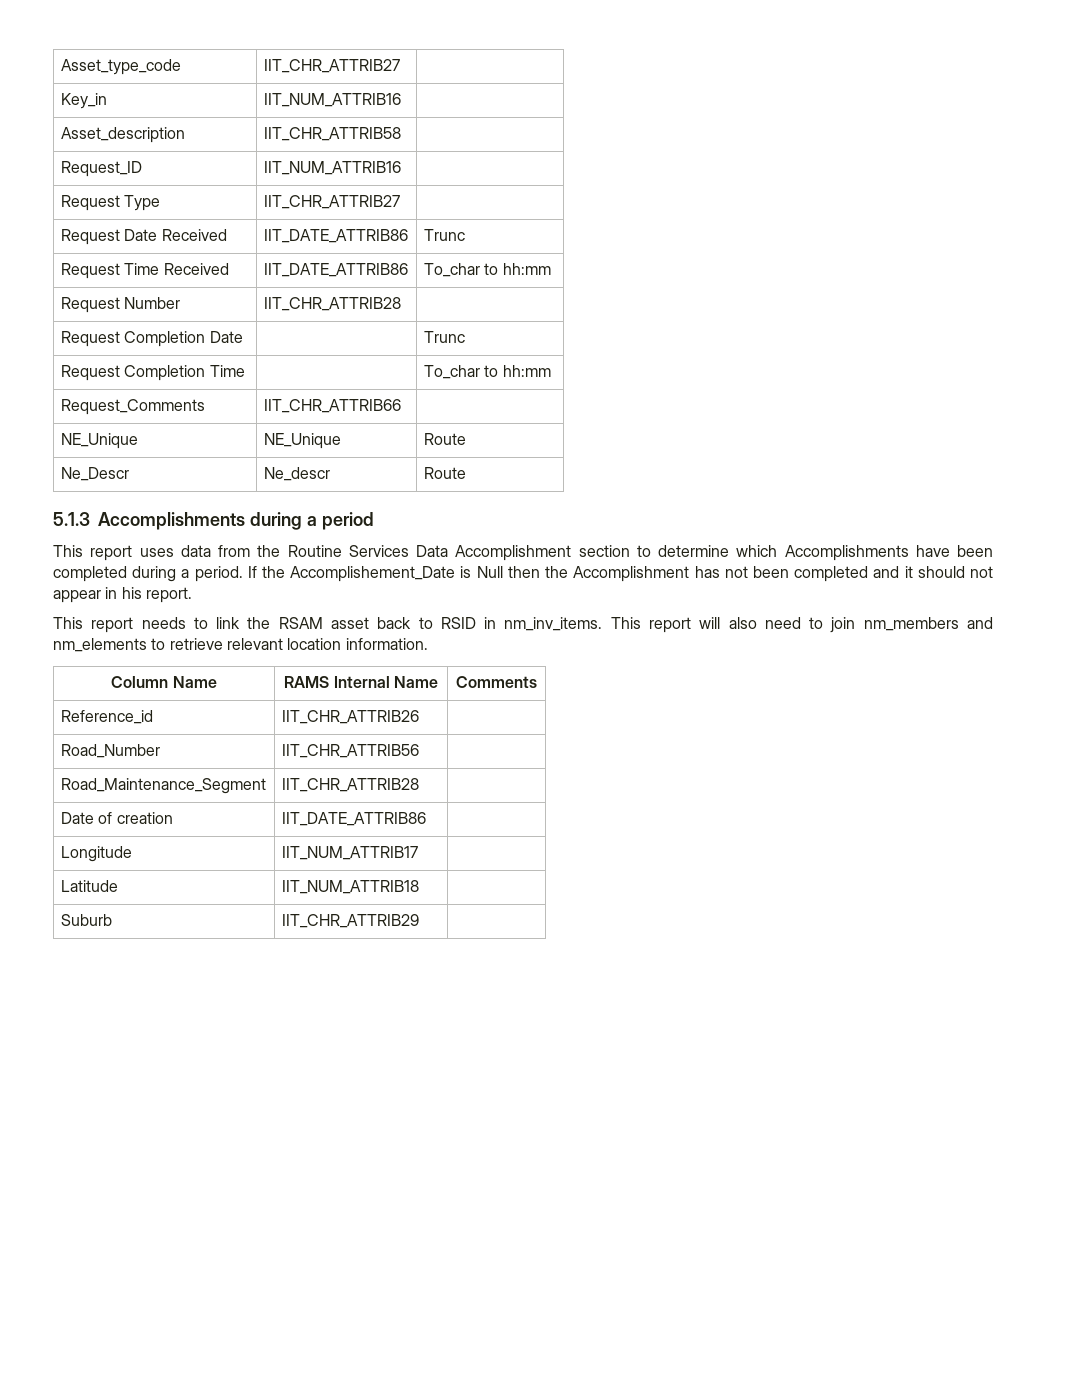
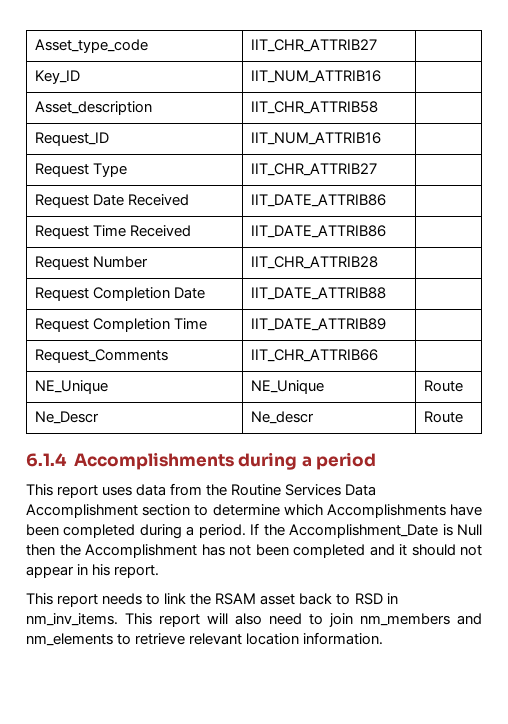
- Key_in | IIT_NUM_ATTRIB16 |
+ Key_ID | IIT_NUM_ATTRIB16 |
- Request Date Received | IIT_DATE_ATTRIB86 | Trunc
+ Request Date Received | IIT_DATE_ATTRIB86 |
- Request Time Received | IIT_DATE_ATTRIB86 | To_char to hh:mm
+ Request Time Received | IIT_DATE_ATTRIB86 |
- Request Completion Date | | Trunc
+ Request Completion Date | IIT_DATE_ATTRIB88 |
- Request Completion Time | | To_char to hh:mm
+ Request Completion Time | IIT_DATE_ATTRIB89 |
- 5.1.3 Accomplishments during a period
+ 6.1.4 Accomplishments during a period
- If the Accomplishement_Date is Null then the Accomplishment has not been completed and it should not appear in his report.
+ If the Accomplishment_Date is Null then the Accomplishment has not been completed and it should not appear in his report.
- This report needs to link the RSAM asset back to RSID in nm_inv_items.
+ This report needs to link the RSAM asset back to RSD in nm_inv_items.
- Column Name | RAMS Internal Name | Comments
- Reference_id | IIT_CHR_ATTRIB26 |
- Road_Number | IIT_CHR_ATTRIB56 |
- Road_Maintenance_Segment | IIT_CHR_ATTRIB28 |
- Date of creation | IIT_DATE_ATTRIB86 |
- Longitude | IIT_NUM_ATTRIB17 |
- Latitude | IIT_NUM_ATTRIB18 |
- Suburb | IIT_CHR_ATTRIB29 |

